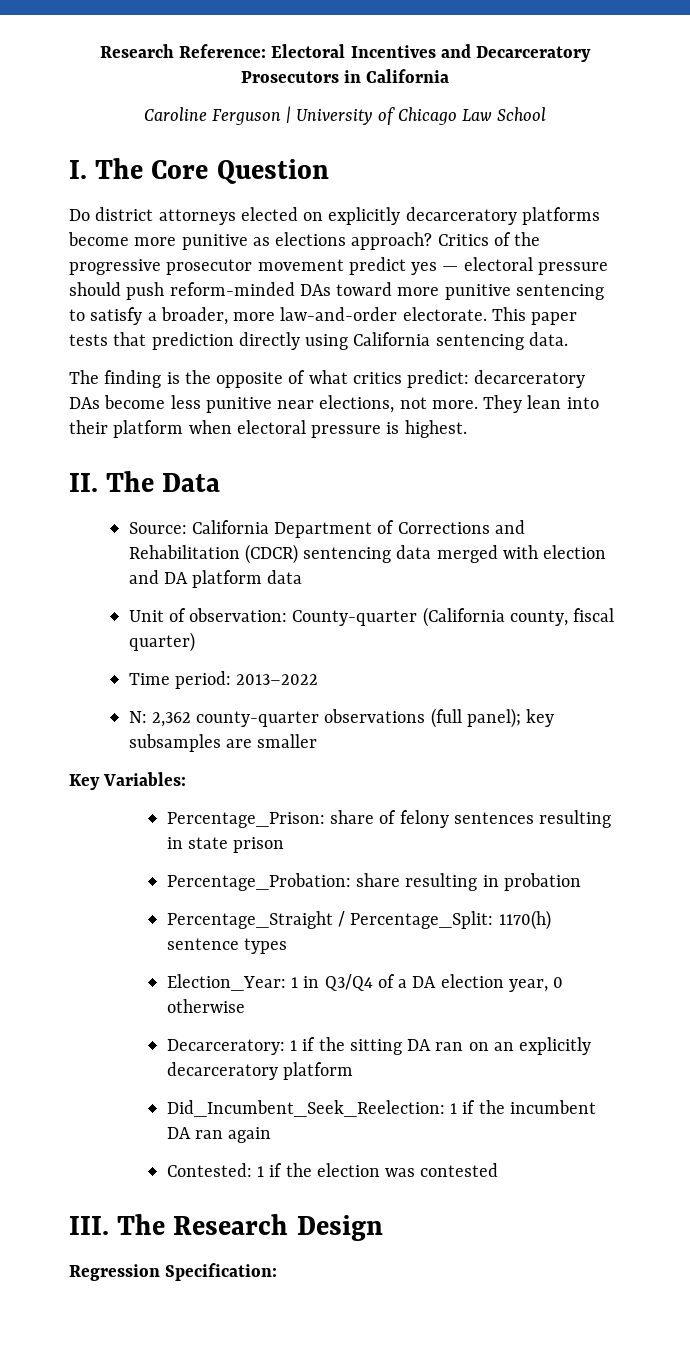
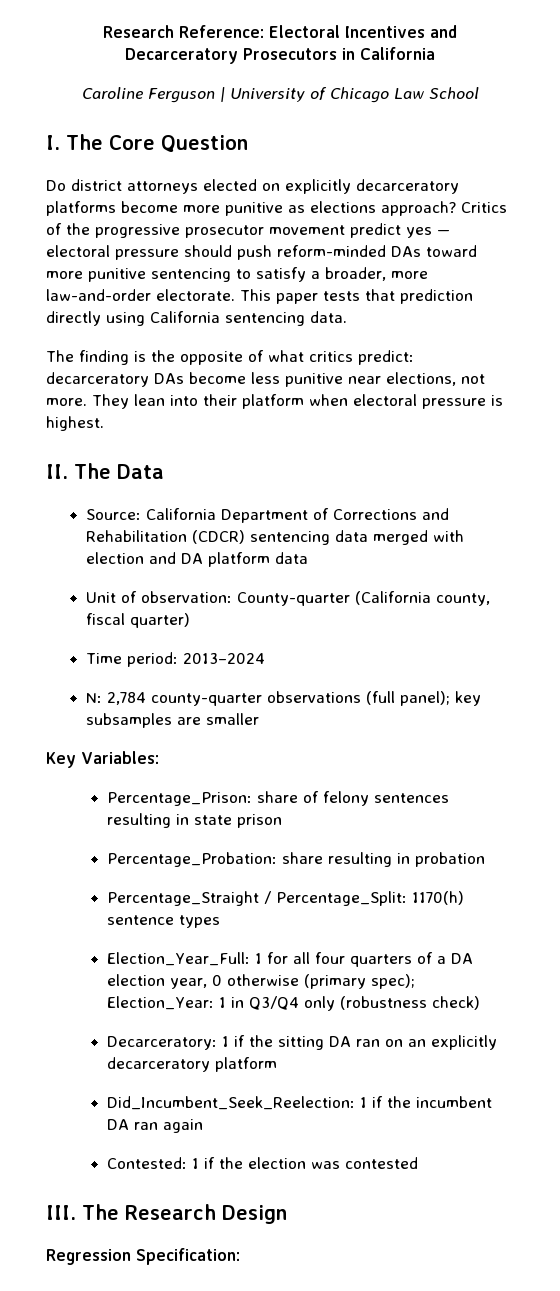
- Time period: 2013–2022
+ Time period: 2013–2024
- N: 2,362 county-quarter observations (full panel); key subsamples are smaller
+ N: 2,784 county-quarter observations (full panel); key subsamples are smaller
- Election_Year: 1 in Q3/Q4 of a DA election year, 0 otherwise
+ Election_Year_Full: 1 for all four quarters of a DA election year, 0 otherwise (primary spec); Election_Year: 1 in Q3/Q4 only (robustness check)

